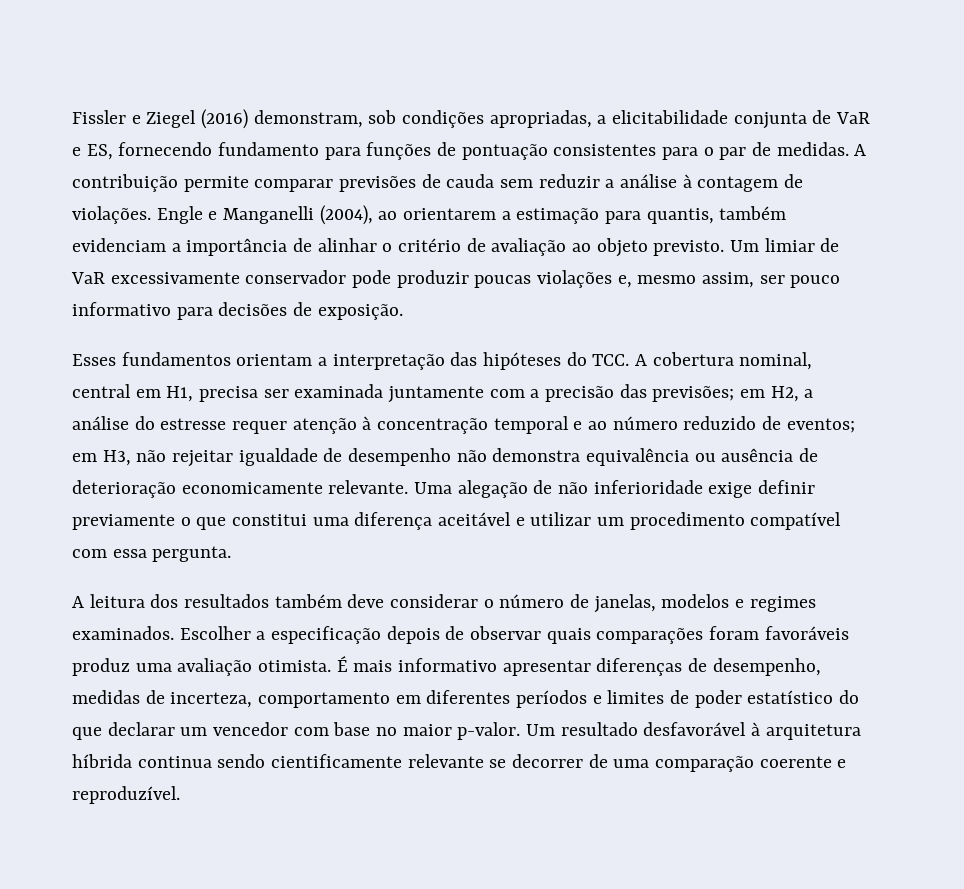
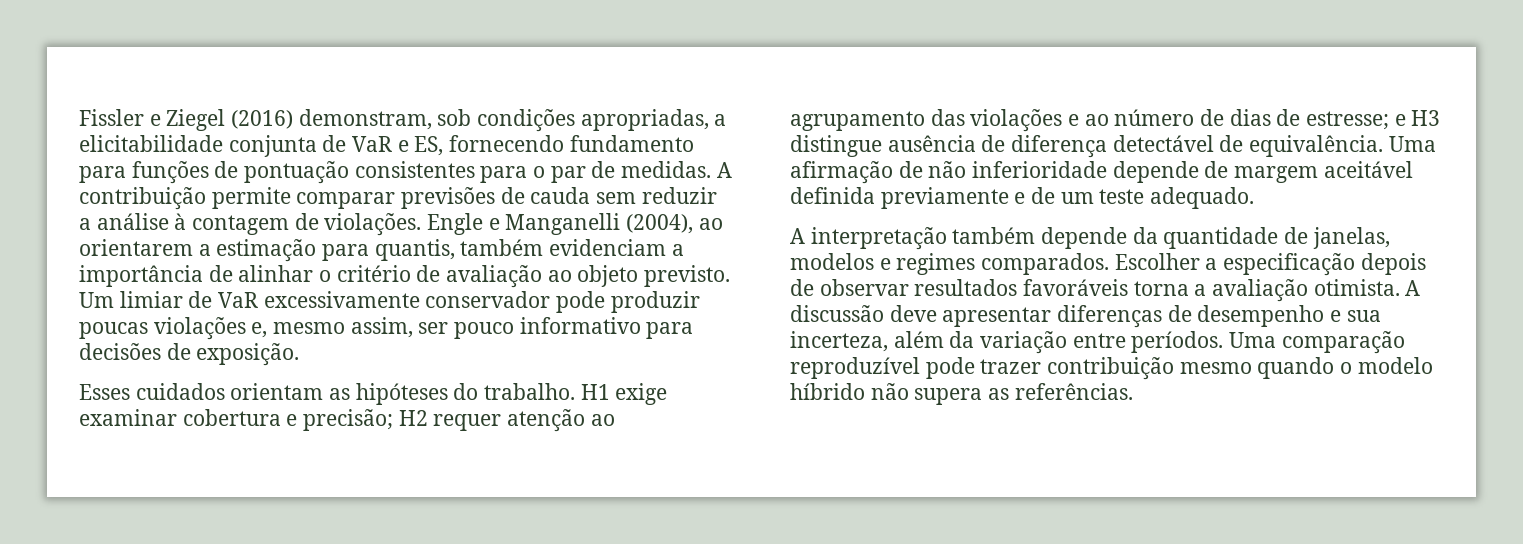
- Esses fundamentos orientam a interpretação das hipóteses do TCC. A cobertura nominal, central em H1, precisa ser examinada juntamente com a precisão das previsões; em H2, a análise do estresse requer atenção à concentração temporal e ao número reduzido de eventos; em H3, não rejeitar igualdade de desempenho não demonstra equivalência ou ausência de deterioração economicamente relevante. Uma alegação de não inferioridade exige definir previamente o que constitui uma diferença aceitável e utilizar um procedimento compatível com essa pergunta.
- A leitura dos resultados também deve considerar o número de janelas, modelos e regimes examinados.
+ Esses cuidados orientam as hipóteses do trabalho. H1 exige examinar cobertura e precisão; H2 requer atenção ao agrupamento das violações e ao número de dias de estresse; e H3 distingue ausência de diferença detectável de equivalência. Uma afirmação de não inferioridade depende de margem aceitável definida previamente e de um teste adequado.
+ A interpretação também depende da quantidade de janelas, modelos e regimes comparados.
- Escolher a especificação depois de observar quais comparações foram favoráveis produz uma avaliação otimista. É mais informativo apresentar diferenças de desempenho, medidas de incerteza, comportamento em diferentes períodos e limites de poder estatístico do que declarar um vencedor com base no maior p-valor. Um resultado desfavorável à arquitetura híbrida continua sendo cientificamente relevante se decorrer de uma comparação coerente e reproduzível.
+ Escolher a especificação depois de observar resultados favoráveis torna a avaliação otimista. A discussão deve apresentar diferenças de desempenho e sua incerteza, além da variação entre períodos. Uma comparação reproduzível pode trazer contribuição mesmo quando o modelo híbrido não supera as referências.

